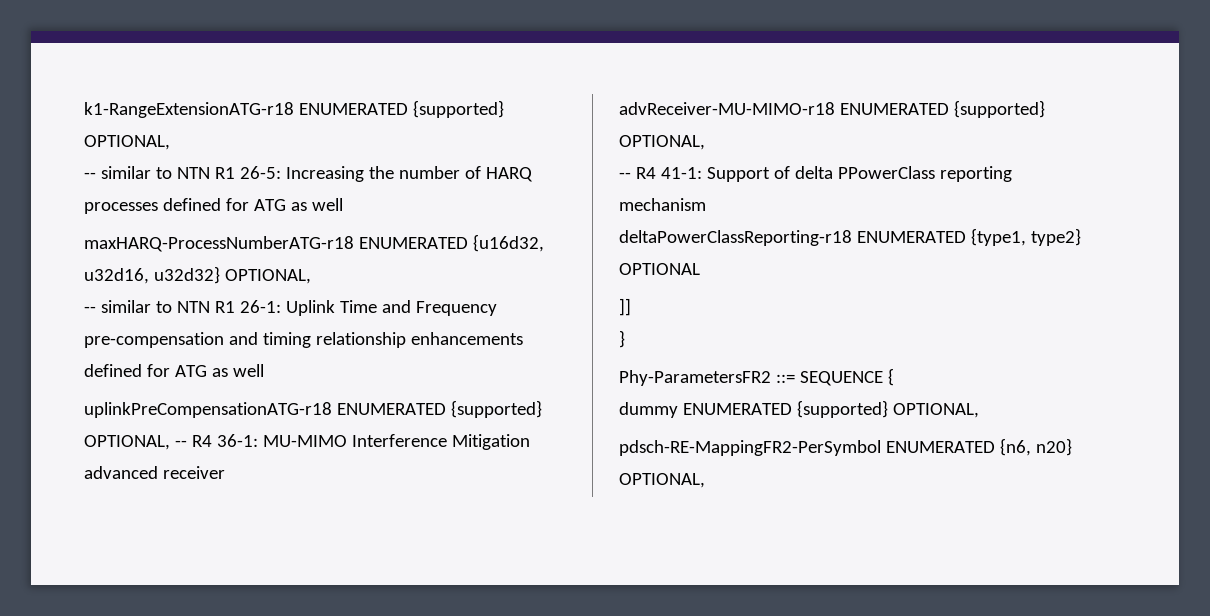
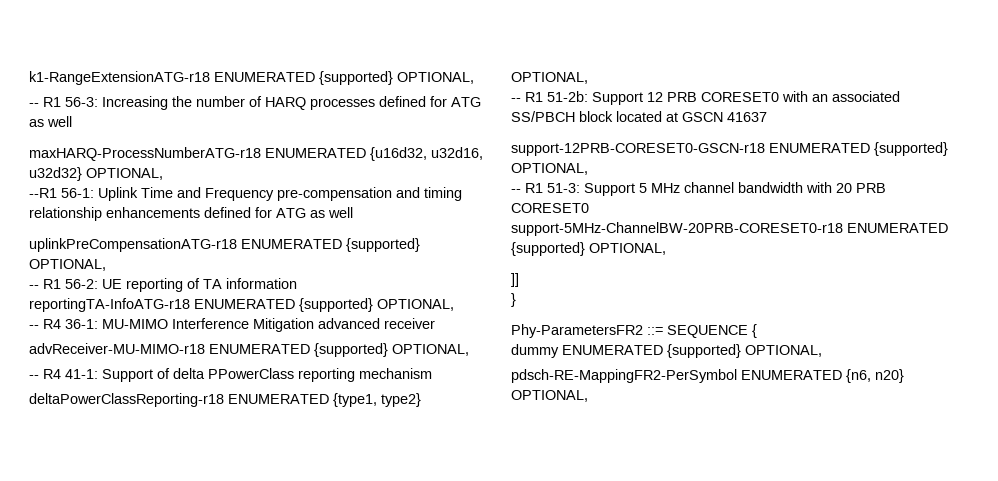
- -- similar to NTN R1 26-5: Increasing the number of HARQ processes defined for ATG as well
+ -- R1 56-3: Increasing the number of HARQ processes defined for ATG as well
- -- similar to NTN R1 26-1: Uplink Time and Frequency pre-compensation and timing relationship enhancements defined for ATG as well
+ --R1 56-1: Uplink Time and Frequency pre-compensation and timing relationship enhancements defined for ATG as well
- uplinkPreCompensationATG-r18 ENUMERATED {supported} OPTIONAL, -- R4 36-1: MU-MIMO Interference Mitigation advanced receiver
+ uplinkPreCompensationATG-r18 ENUMERATED {supported} OPTIONAL,
+ -- R1 56-2: UE reporting of TA information
+ reportingTA-InfoATG-r18 ENUMERATED {supported} OPTIONAL,
+ -- R4 36-1: MU-MIMO Interference Mitigation advanced receiver
- deltaPowerClassReporting-r18 ENUMERATED {type1, type2} OPTIONAL
+ deltaPowerClassReporting-r18 ENUMERATED {type1, type2} OPTIONAL,
+ -- R1 51-2b: Support 12 PRB CORESET0 with an associated SS/PBCH block located at GSCN 41637
+ support-12PRB-CORESET0-GSCN-r18 ENUMERATED {supported} OPTIONAL,
+ -- R1 51-3: Support 5 MHz channel bandwidth with 20 PRB CORESET0
+ support-5MHz-ChannelBW-20PRB-CORESET0-r18 ENUMERATED {supported} OPTIONAL,

